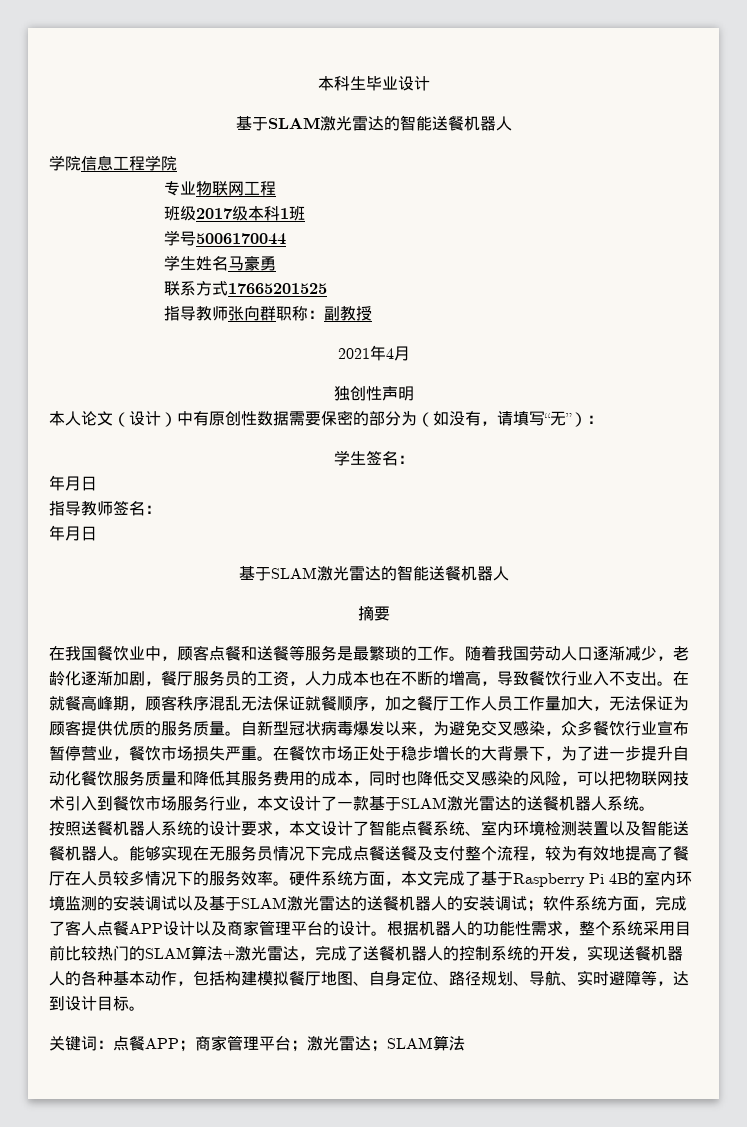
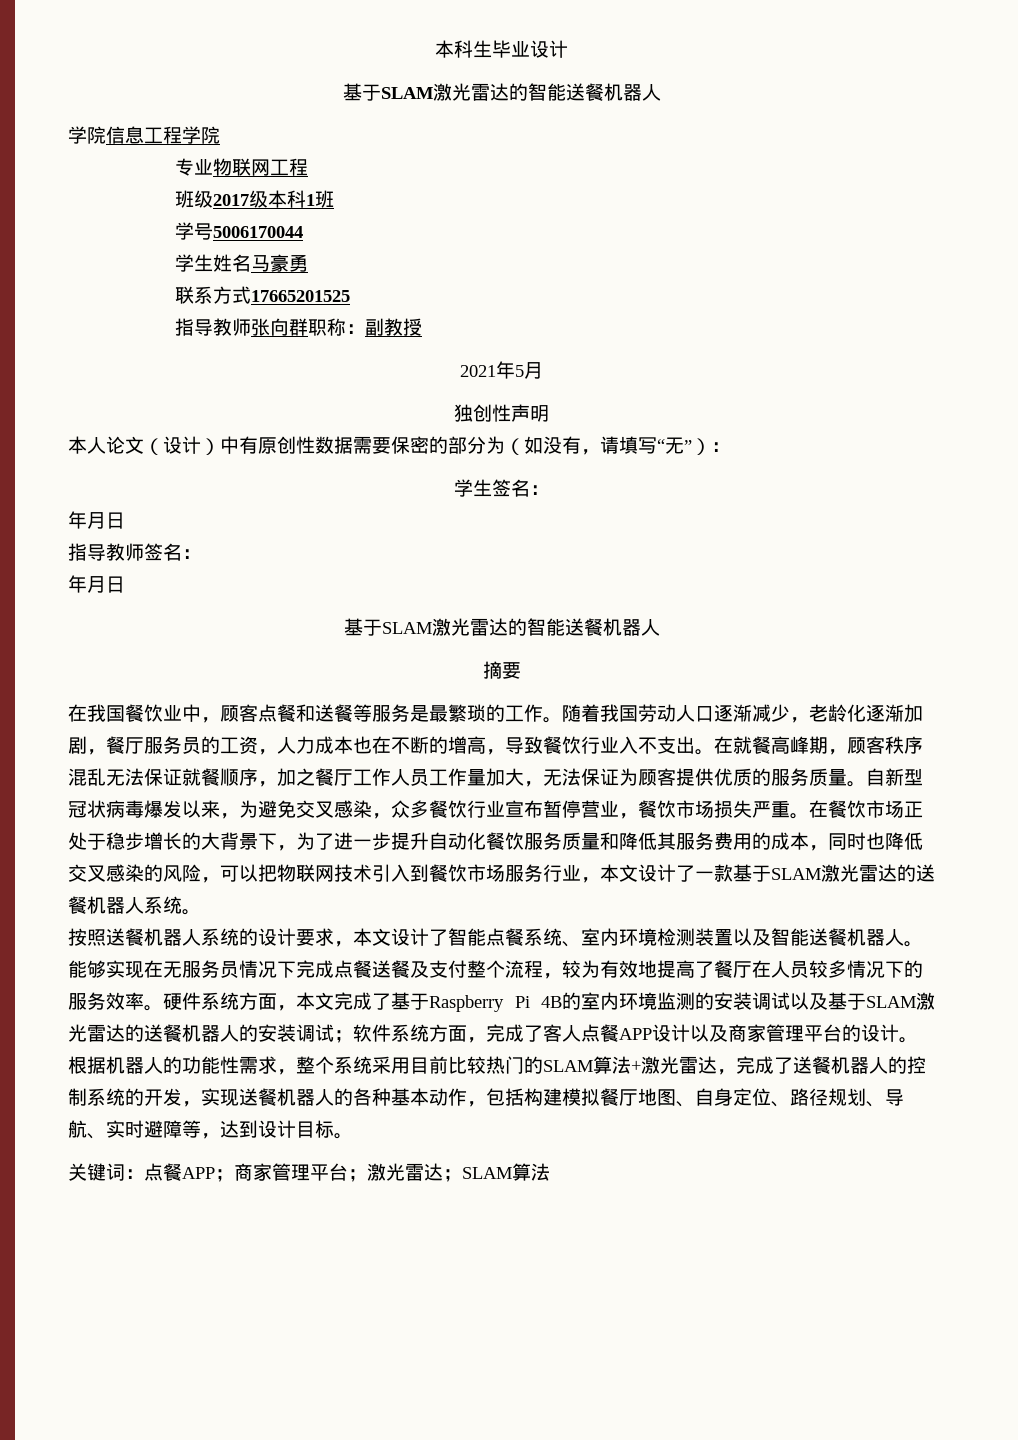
- 2021年4月
+ 2021年5月

